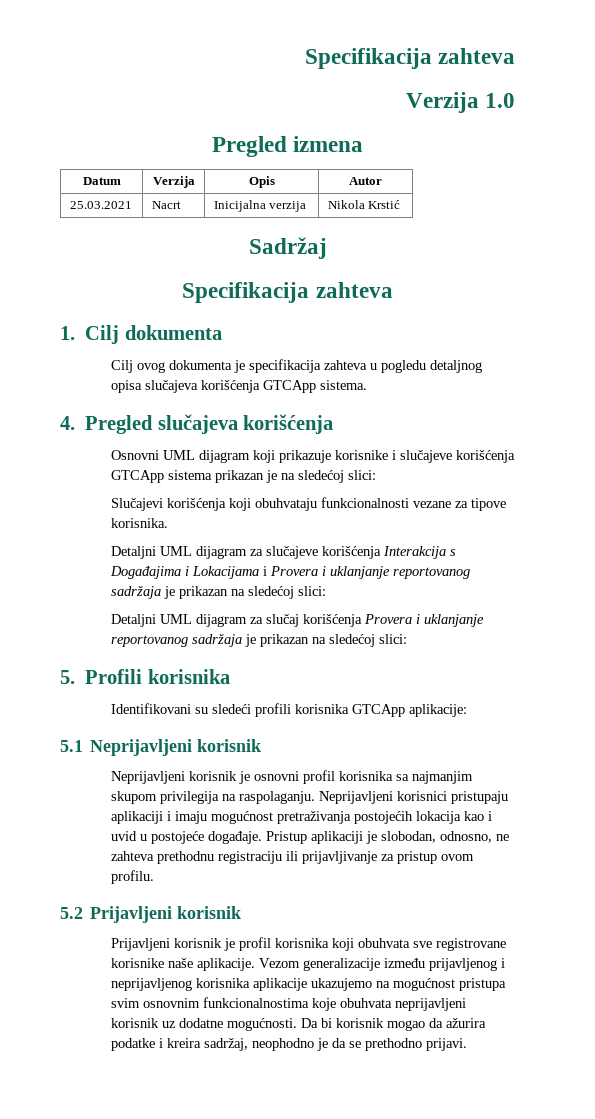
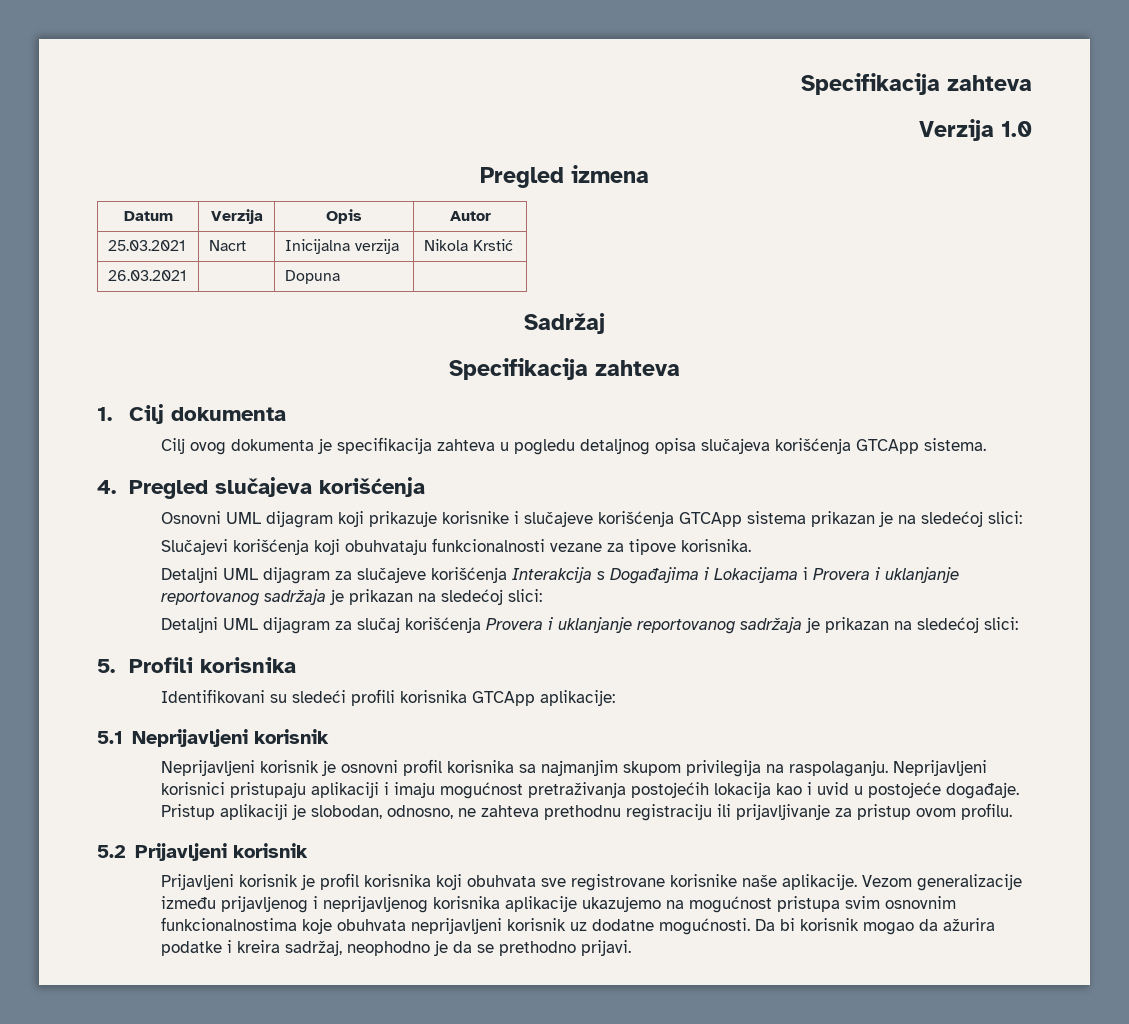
+ 26.03.2021 | | Dopuna |

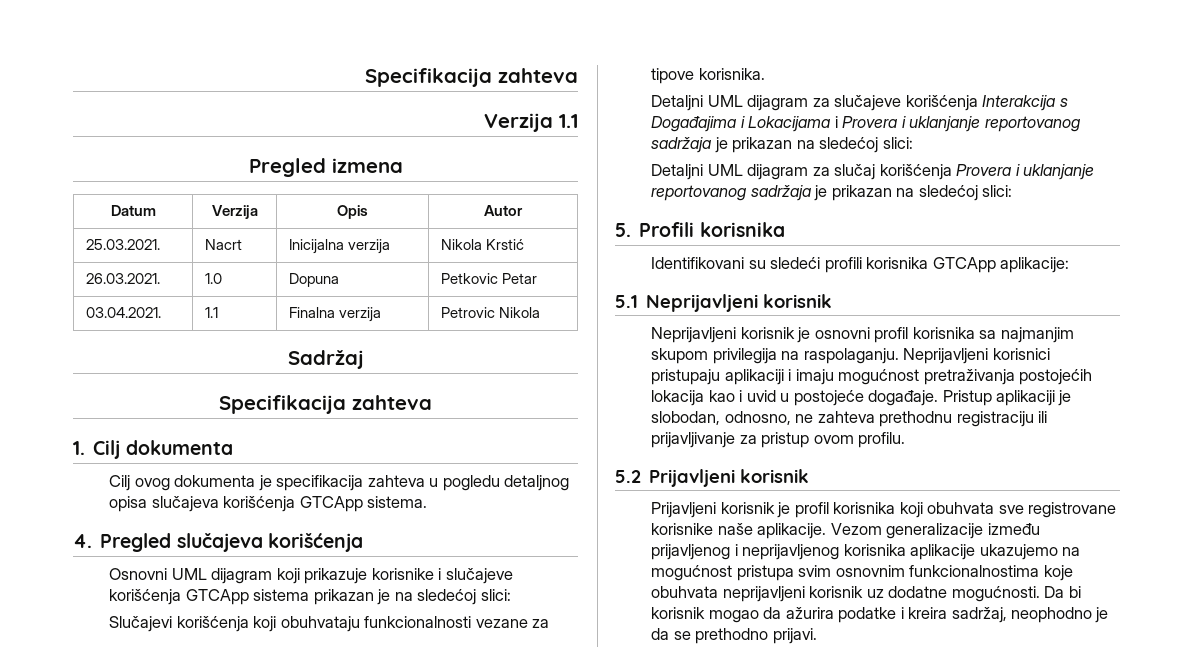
- Verzija 1.0
+ Verzija 1.1
- 25.03.2021 | Nacrt | Inicijalna verzija | Nikola Krstić
+ 25.03.2021. | Nacrt | Inicijalna verzija | Nikola Krstić
- 26.03.2021 | | Dopuna |
+ 26.03.2021. | 1.0 | Dopuna | Petkovic Petar
+ 03.04.2021. | 1.1 | Finalna verzija | Petrovic Nikola

